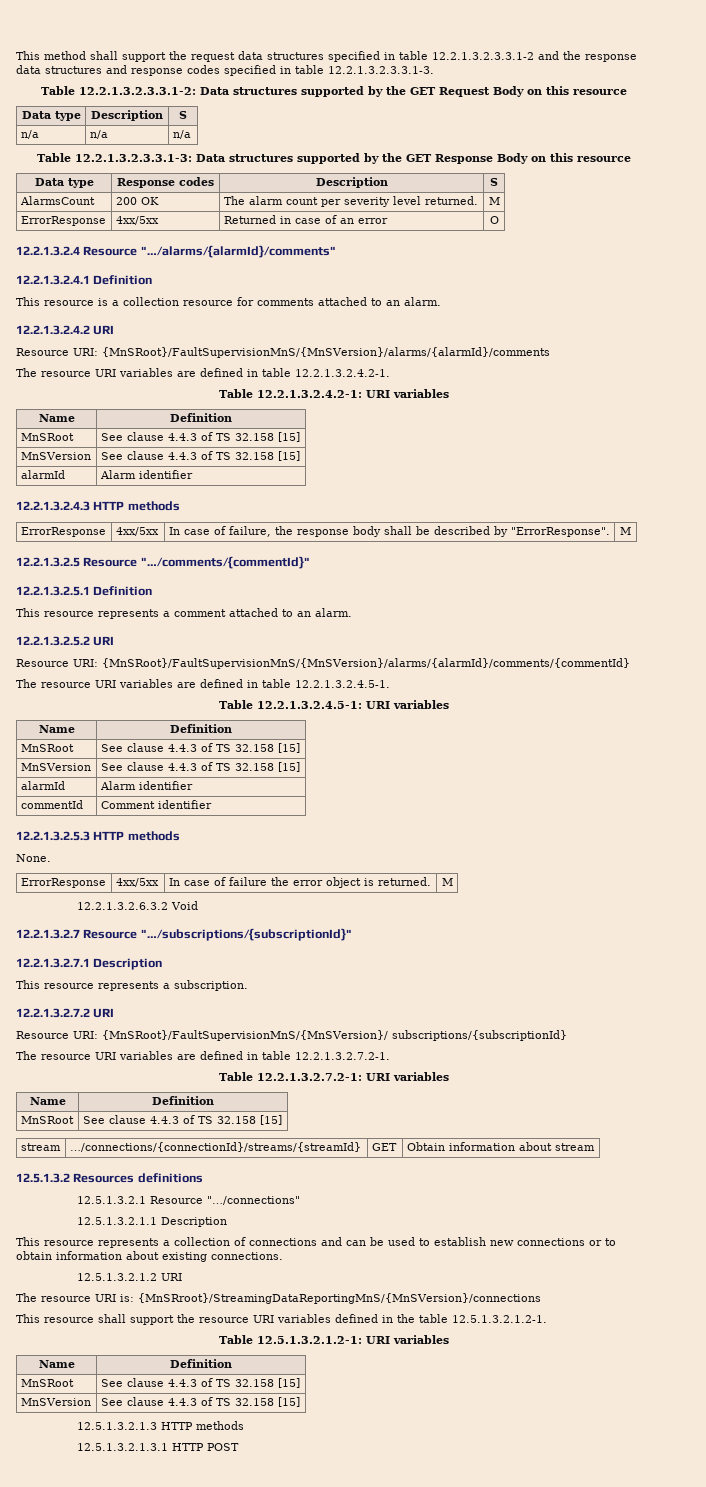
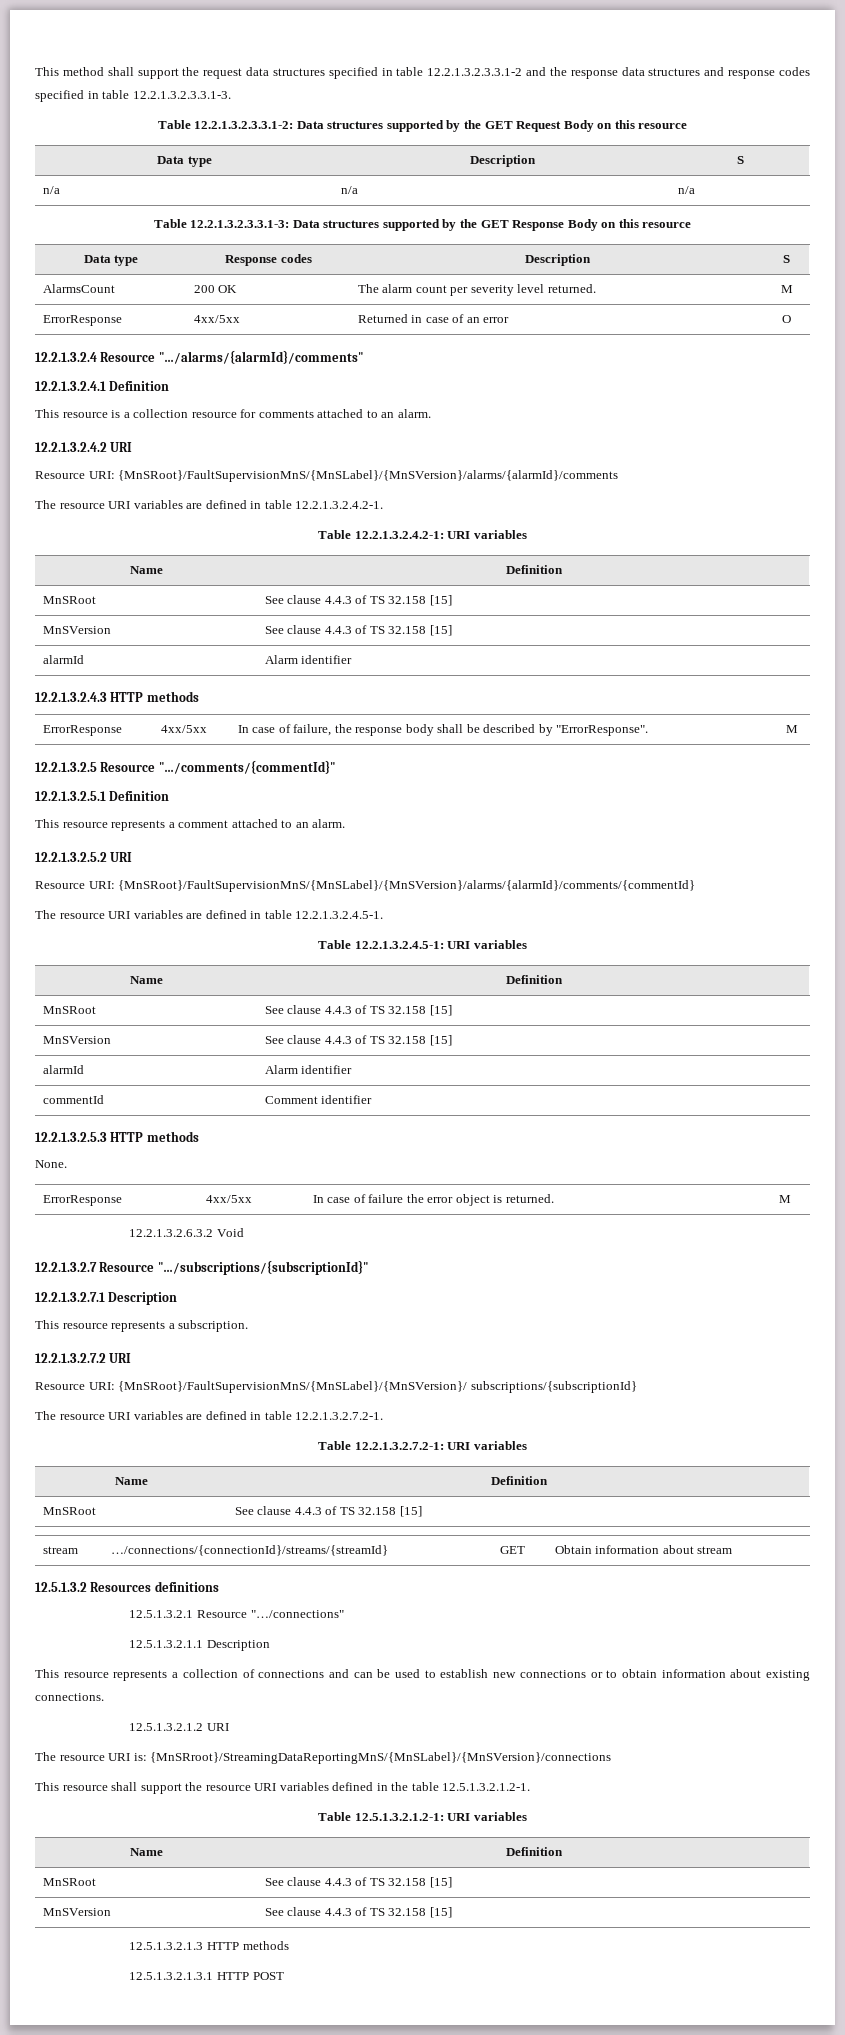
- Resource URI: {MnSRoot}/FaultSupervisionMnS/{MnSVersion}/alarms/{alarmId}/comments
+ Resource URI: {MnSRoot}/FaultSupervisionMnS/{MnSLabel}/{MnSVersion}/alarms/{alarmId}/comments
- Resource URI: {MnSRoot}/FaultSupervisionMnS/{MnSVersion}/alarms/{alarmId}/comments/{commentId}
+ Resource URI: {MnSRoot}/FaultSupervisionMnS/{MnSLabel}/{MnSVersion}/alarms/{alarmId}/comments/{commentId}
- Resource URI: {MnSRoot}/FaultSupervisionMnS/{MnSVersion}/ subscriptions/{subscriptionId}
+ Resource URI: {MnSRoot}/FaultSupervisionMnS/{MnSLabel}/{MnSVersion}/ subscriptions/{subscriptionId}
- The resource URI is: {MnSRroot}/StreamingDataReportingMnS/{MnSVersion}/connections
+ The resource URI is: {MnSRroot}/StreamingDataReportingMnS/{MnSLabel}/{MnSVersion}/connections

